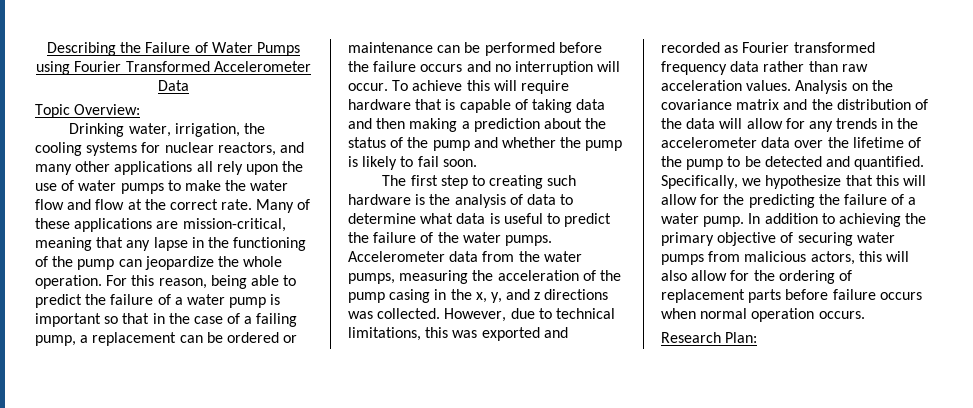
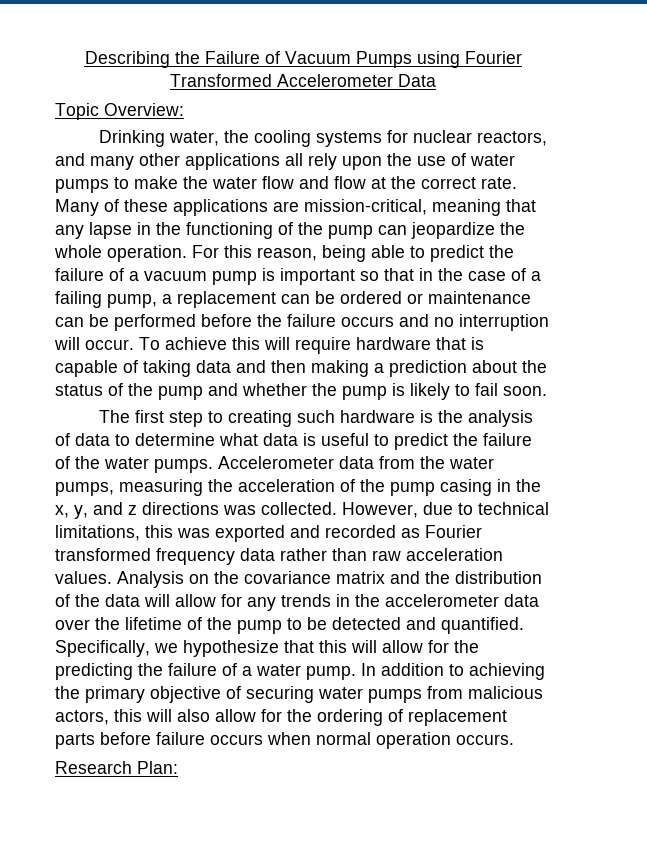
- Describing the Failure of Water Pumps using Fourier Transformed Accelerometer Data
+ Describing the Failure of Vacuum Pumps using Fourier Transformed Accelerometer Data
- Drinking water, irrigation, the cooling systems for nuclear reactors, and many other applications all rely upon the use of water pumps to make the water flow and flow at the correct rate.
+ Drinking water, the cooling systems for nuclear reactors, and many other applications all rely upon the use of water pumps to make the water flow and flow at the correct rate.
- For this reason, being able to predict the failure of a water pump is important so that in the case of a failing pump, a replacement can be ordered or maintenance can be performed before the failure occurs and no interruption will occur.
+ For this reason, being able to predict the failure of a vacuum pump is important so that in the case of a failing pump, a replacement can be ordered or maintenance can be performed before the failure occurs and no interruption will occur.

